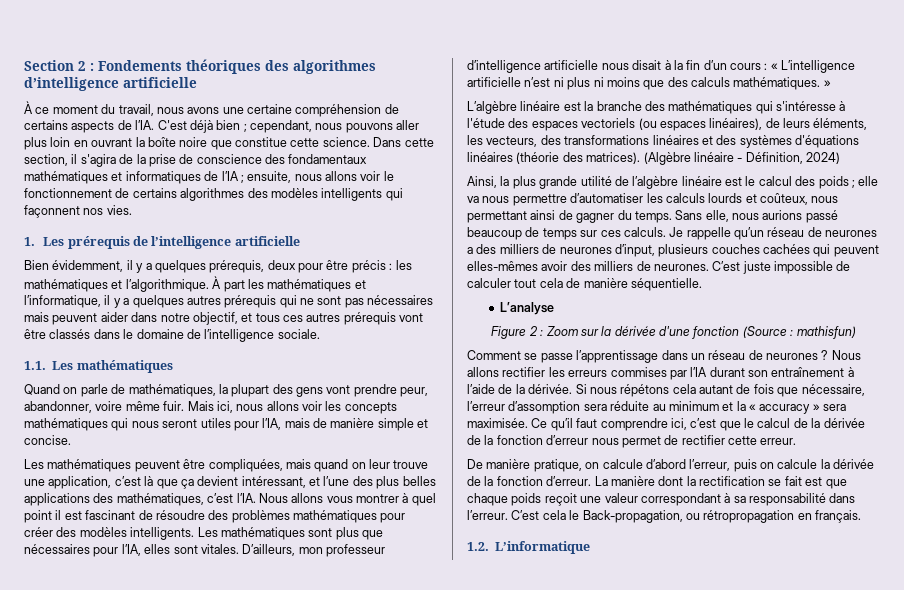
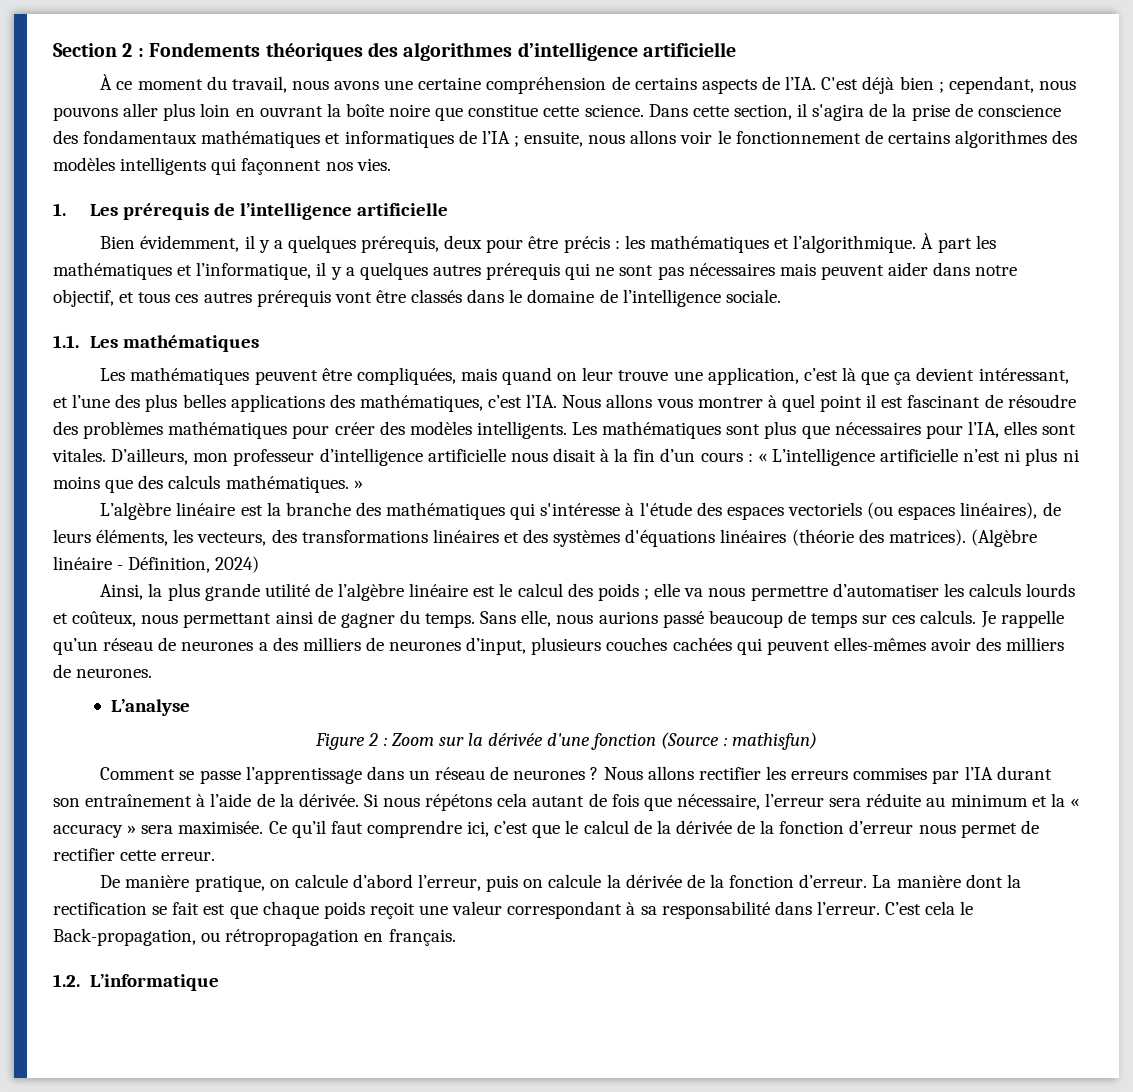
- Quand on parle de mathématiques, la plupart des gens vont prendre peur, abandonner, voire même fuir. Mais ici, nous allons voir les concepts mathématiques qui nous seront utiles pour l’IA, mais de manière simple et concise.
- C’est juste impossible de calculer tout cela de manière séquentielle.
- Si nous répétons cela autant de fois que nécessaire, l’erreur d’assomption sera réduite au minimum et la « accuracy » sera maximisée.
+ Si nous répétons cela autant de fois que nécessaire, l’erreur sera réduite au minimum et la « accuracy » sera maximisée.

